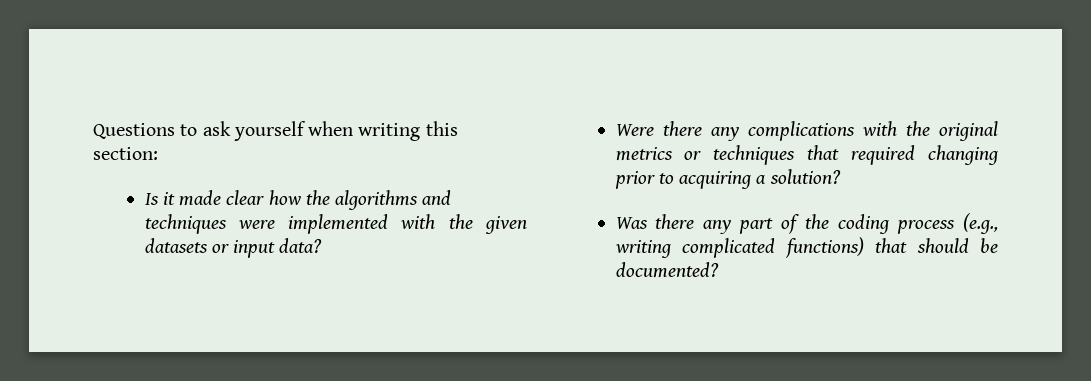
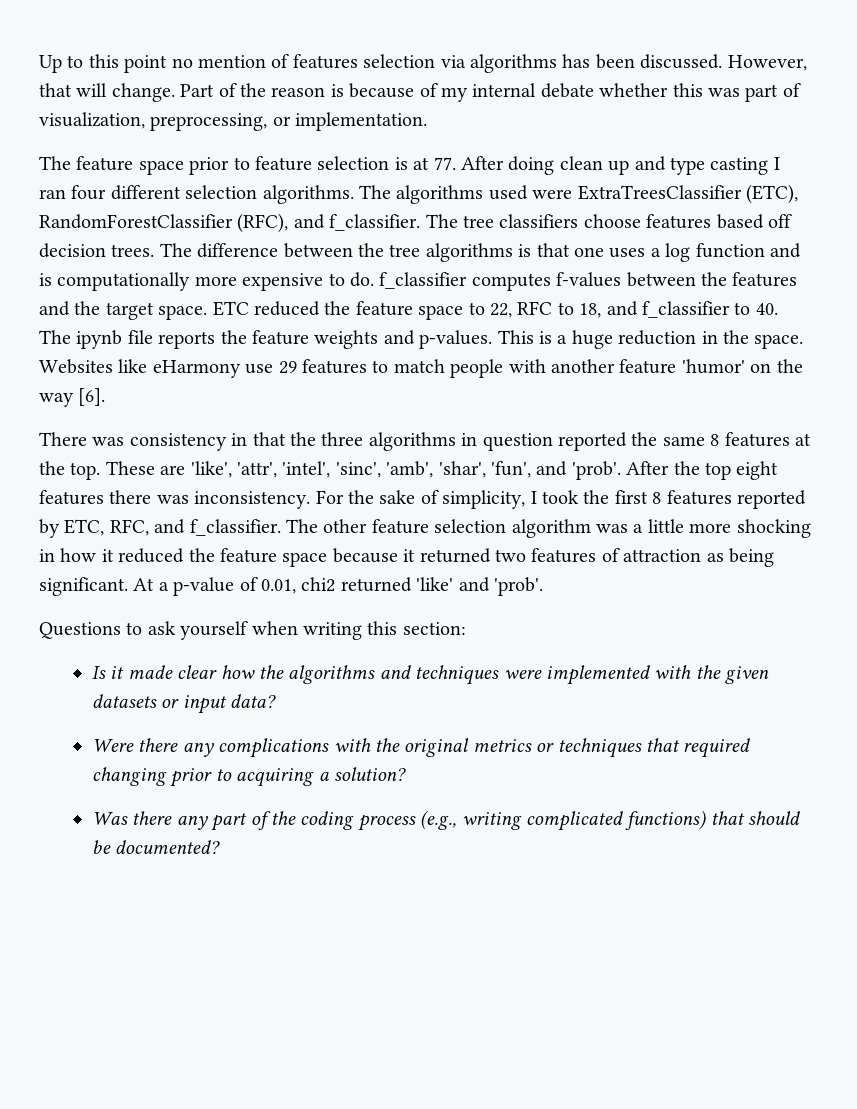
+ Up to this point no mention of features selection via algorithms has been discussed. However, that will change. Part of the reason is because of my internal debate whether this was part of visualization, preprocessing, or implementation.
+ The feature space prior to feature selection is at 77. After doing clean up and type casting I ran four different selection algorithms. The algorithms used were ExtraTreesClassifier (ETC), RandomForestClassifier (RFC), and f_classifier. The tree classifiers choose features based off decision trees. The difference between the tree algorithms is that one uses a log function and is computationally more expensive to do. f_classifier computes f-values between the features and the target space. ETC reduced the feature space to 22, RFC to 18, and f_classifier to 40. The ipynb file reports the feature weights and p-values. This is a huge reduction in the space. Websites like eHarmony use 29 features to match people with another feature 'humor' on the way [6].
+ There was consistency in that the three algorithms in question reported the same 8 features at the top. These are 'like', 'attr', 'intel', 'sinc', 'amb', 'shar', 'fun', and 'prob'. After the top eight features there was inconsistency. For the sake of simplicity, I took the first 8 features reported by ETC, RFC, and f_classifier. The other feature selection algorithm was a little more shocking in how it reduced the feature space because it returned two features of attraction as being significant. At a p-value of 0.01, chi2 returned 'like' and 'prob'.

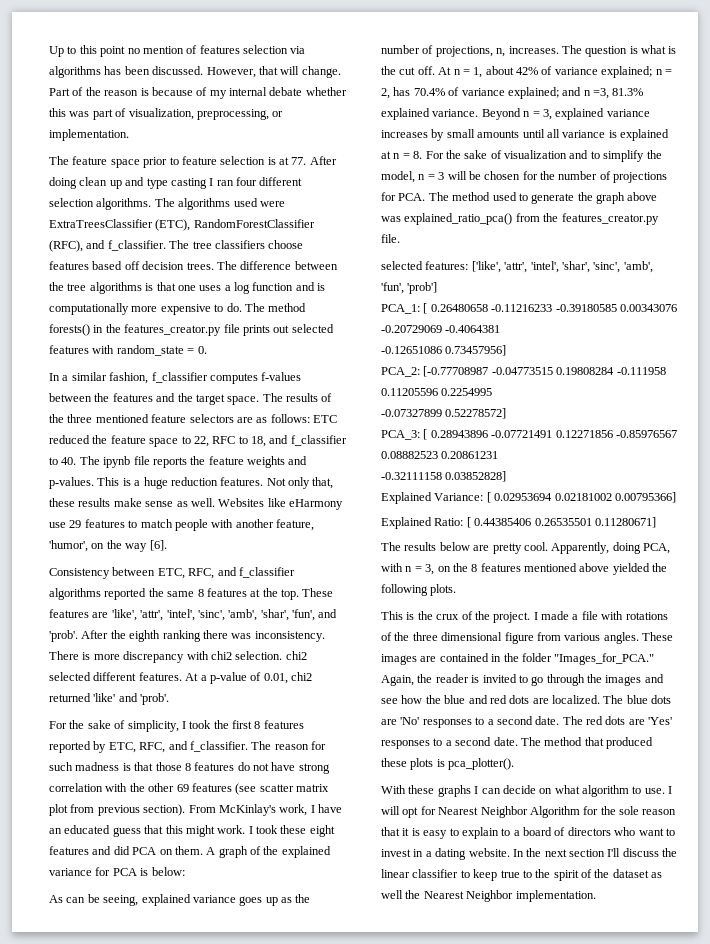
- The difference between the tree algorithms is that one uses a log function and is computationally more expensive to do. f_classifier computes f-values between the features and the target space.
+ The difference between the tree algorithms is that one uses a log function and is computationally more expensive to do. The method forests() in the features_creator.py file prints out selected features with random_state = 0.
+ In a similar fashion, f_classifier computes f-values between the features and the target space.
- ETC reduced the feature space to 22, RFC to 18, and f_classifier to 40. The ipynb file reports the feature weights and p-values.
+ The results of the three mentioned feature selectors are as follows: ETC reduced the feature space to 22, RFC to 18, and f_classifier to 40. The ipynb file reports the feature weights and p-values.
- This is a huge reduction in the space.
+ This is a huge reduction features. Not only that, these results make sense as well.
- Websites like eHarmony use 29 features to match people with another feature 'humor' on the way [6].
+ Websites like eHarmony use 29 features to match people with another feature, 'humor', on the way [6].
- There was consistency in that the three algorithms in question reported the same 8 features at the top.
+ Consistency between ETC, RFC, and f_classifier algorithms reported the same 8 features at the top.
- These are 'like', 'attr', 'intel', 'sinc', 'amb', 'shar', 'fun', and 'prob'.
+ These features are 'like', 'attr', 'intel', 'sinc', 'amb', 'shar', 'fun', and 'prob'.
- After the top eight features there was inconsistency. For the sake of simplicity, I took the first 8 features reported by ETC, RFC, and f_classifier.
+ After the eighth ranking there was inconsistency. There is more discrepancy with chi2 selection. chi2 selected different features. At a p-value of 0.01, chi2 returned 'like' and 'prob'.
+ For the sake of simplicity, I took the first 8 features reported by ETC, RFC, and f_classifier.
- The other feature selection algorithm was a little more shocking in how it reduced the feature space because it returned two features of attraction as being significant. At a p-value of 0.01, chi2 returned 'like' and 'prob'.
- Questions to ask yourself when writing this section:
- Is it made clear how the algorithms and techniques were implemented with the given datasets or input data?
- Were there any complications with the original metrics or techniques that required changing prior to acquiring a solution?
- Was there any part of the coding process (e.g., writing complicated functions) that should be documented?
+ The reason for such madness is that those 8 features do not have strong correlation with the other 69 features (see scatter matrix plot from previous section). From McKinlay's work, I have an educated guess that this might work. I took these eight features and did PCA on them. A graph of the explained variance for PCA is below:
+ As can be seeing, explained variance goes up as the number of projections, n, increases. The question is what is the cut off. At n = 1, about 42% of variance explained; n = 2, has 70.4% of variance explained; and n =3, 81.3% explained variance. Beyond n = 3, explained variance increases by small amounts until all variance is explained at n = 8. For the sake of visualization and to simplify the model, n = 3 will be chosen for the number of projections for PCA. The method used to generate the graph above was explained_ratio_pca() from the features_creator.py file.
+ selected features: ['like', 'attr', 'intel', 'shar', 'sinc', 'amb', 'fun', 'prob']
+ PCA_1: [ 0.26480658 -0.11216233 -0.39180585 0.00343076 -0.20729069 -0.4064381
+ -0.12651086 0.73457956]
+ PCA_2: [-0.77708987 -0.04773515 0.19808284 -0.111958 0.11205596 0.2254995
+ -0.07327899 0.52278572]
+ PCA_3: [ 0.28943896 -0.07721491 0.12271856 -0.85976567 0.08882523 0.20861231
+ -0.32111158 0.03852828]
+ Explained Variance: [ 0.02953694 0.02181002 0.00795366]
+ Explained Ratio: [ 0.44385406 0.26535501 0.11280671]
+ The results below are pretty cool. Apparently, doing PCA, with n = 3, on the 8 features mentioned above yielded the following plots.
+ This is the crux of the project. I made a file with rotations of the three dimensional figure from various angles. These images are contained in the folder "Images_for_PCA." Again, the reader is invited to go through the images and see how the blue and red dots are localized. The blue dots are 'No' responses to a second date. The red dots are 'Yes' responses to a second date. The method that produced these plots is pca_plotter().
+ With these graphs I can decide on what algorithm to use. I will opt for Nearest Neighbor Algorithm for the sole reason that it is easy to explain to a board of directors who want to invest in a dating website. In the next section I'll discuss the linear classifier to keep true to the spirit of the dataset as well the Nearest Neighbor implementation.

